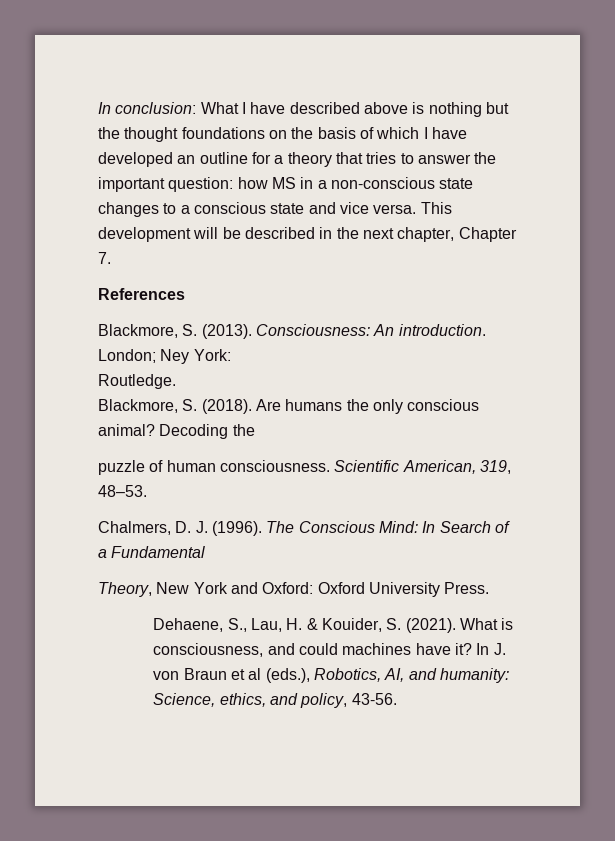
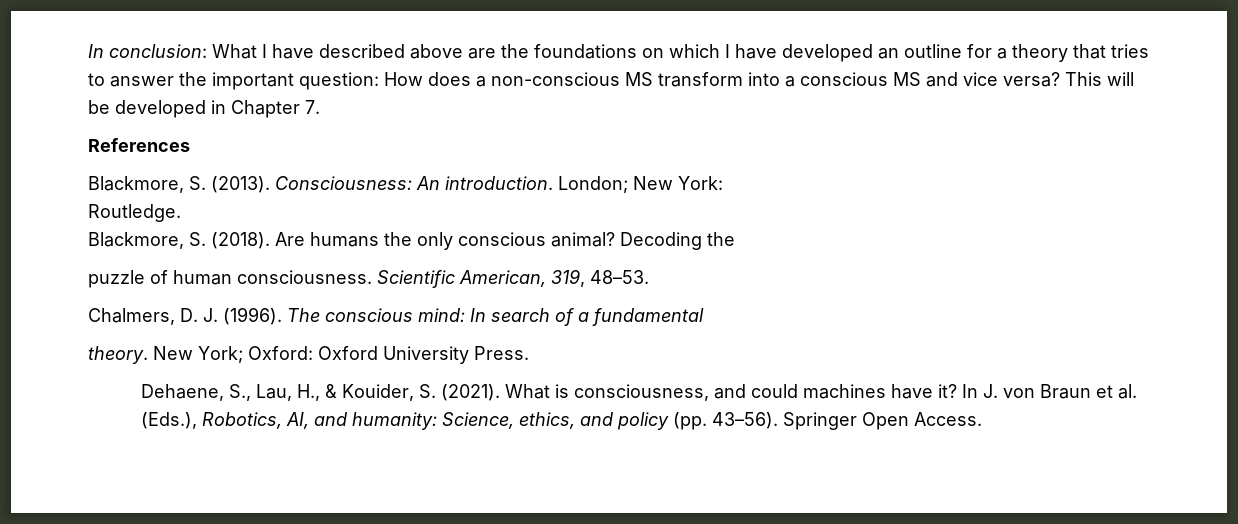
- In conclusion: What I have described above is nothing but the thought foundations on the basis of which I have developed an outline for a theory that tries to answer the important question: how MS in a non-conscious state changes to a conscious state and vice versa. This development will be described in the next chapter, Chapter 7.
+ In conclusion: What I have described above are the foundations on which I have developed an outline for a theory that tries to answer the important question: How does a non-conscious MS transform into a conscious MS and vice versa? This will be developed in Chapter 7.
- London; Ney York:
+ London; New York:
- The Conscious Mind: In Search of a Fundamental
- Theory, New York and Oxford: Oxford University Press.
+ The conscious mind: In search of a fundamental
+ theory. New York; Oxford: Oxford University Press.
- Dehaene, S., Lau, H. & Kouider, S. (2021).
+ Dehaene, S., Lau, H., & Kouider, S. (2021).
- In J. von Braun et al (eds.), Robotics, AI, and humanity: Science, ethics, and policy, 43-56.
+ In J. von Braun et al. (Eds.), Robotics, AI, and humanity: Science, ethics, and policy (pp. 43–56). Springer Open Access.

